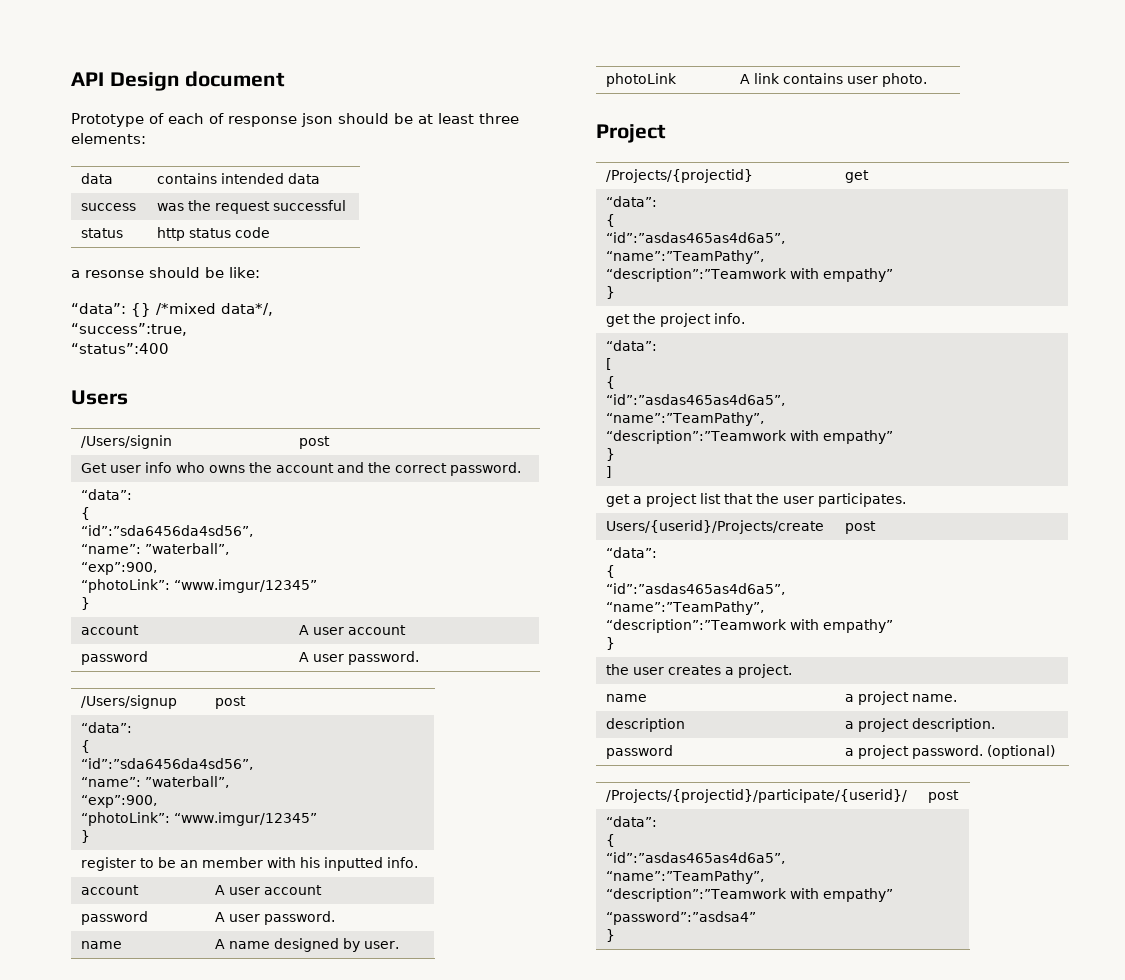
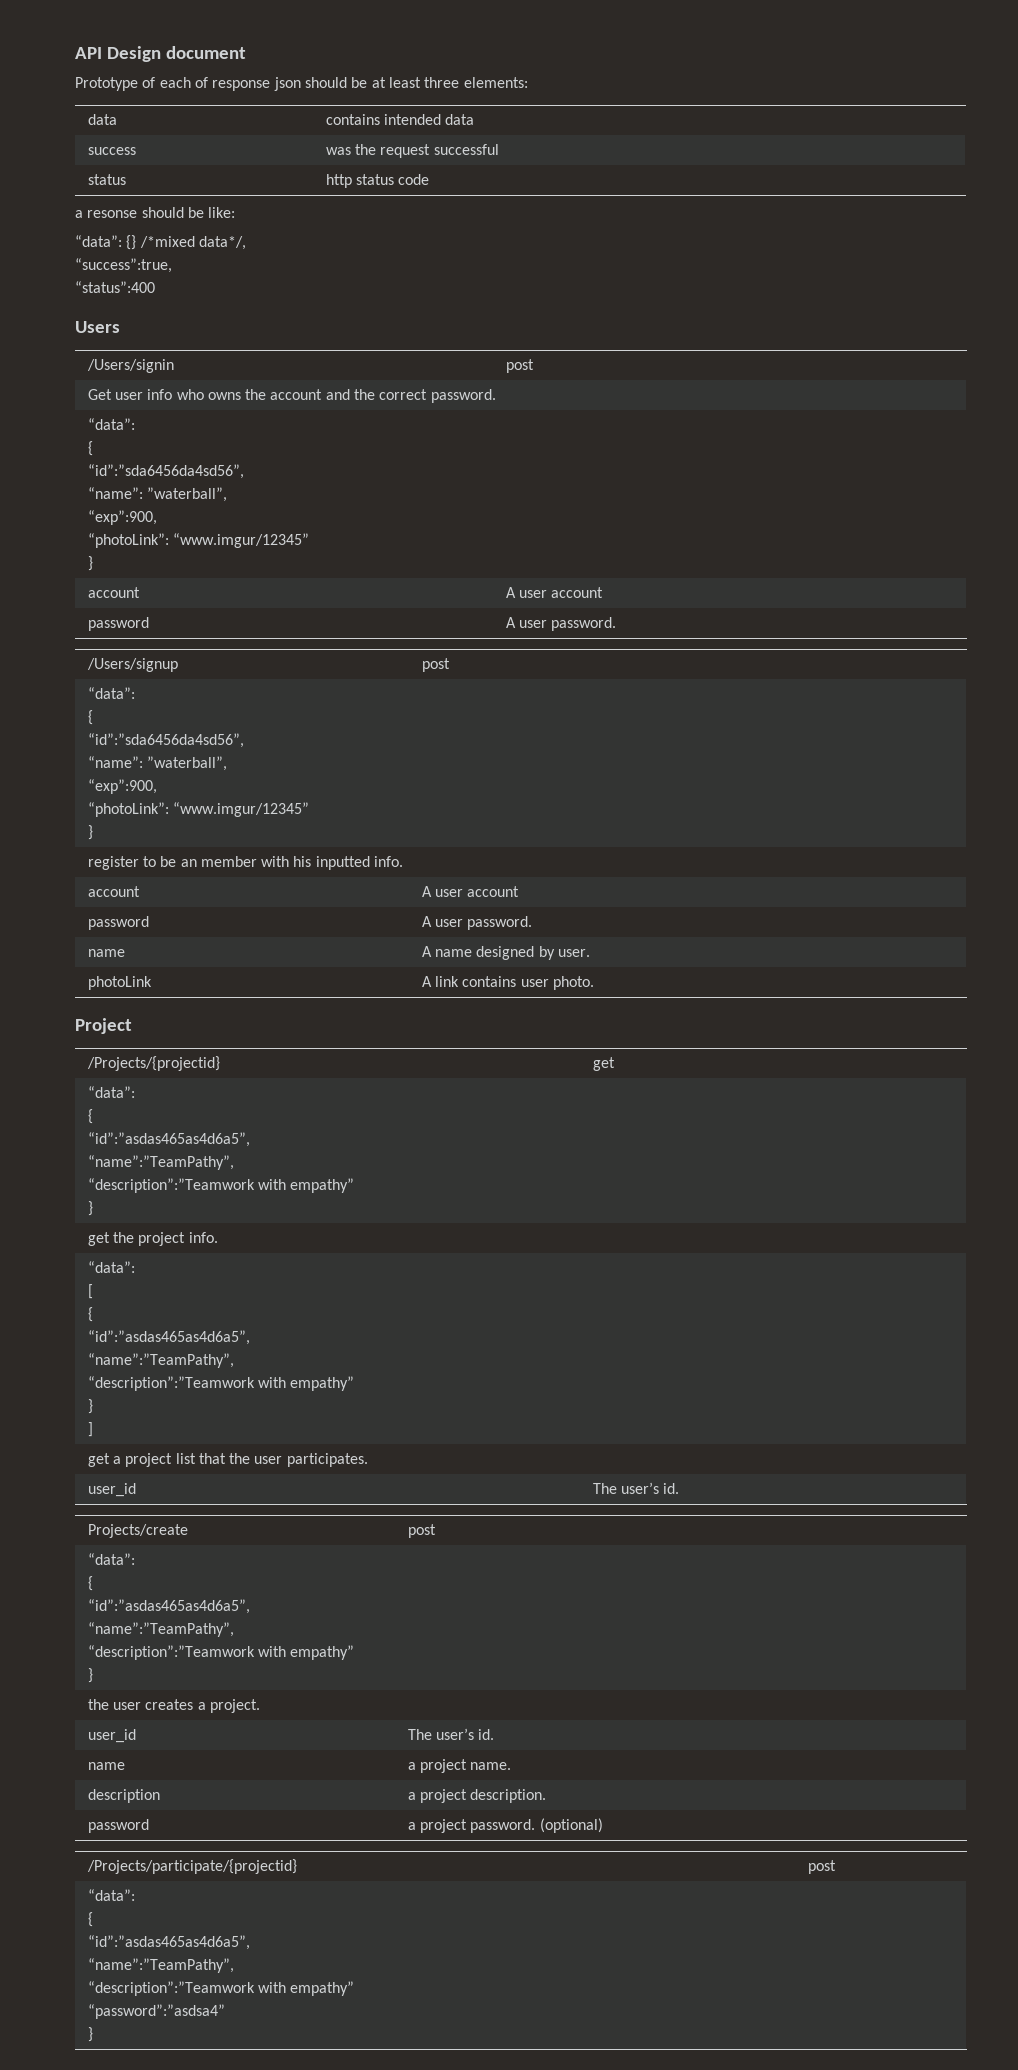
  get a project list that the user participates.
- Users/{userid}/Projects/create | post
+ user_id | The user’s id.
+ Projects/create | post
  the user creates a project.
+ user_id | The user’s id.
- /Projects/{projectid}/participate/{userid}/ | post
+ /Projects/participate/{projectid} | post

